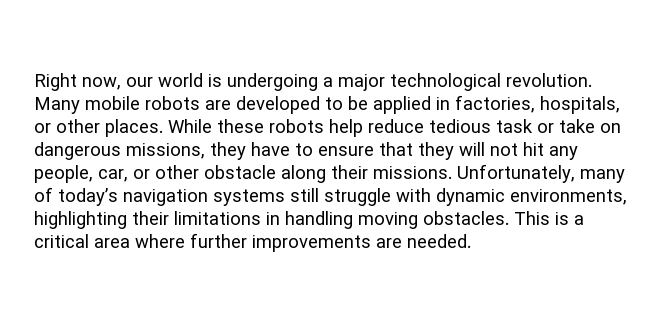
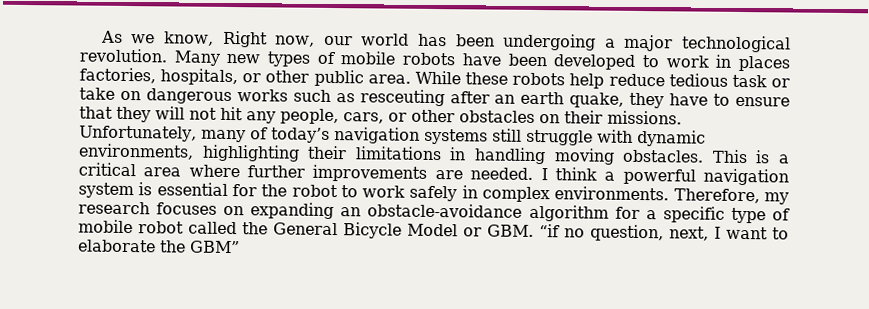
- Right now, our world is undergoing a major technological revolution.
+ As we know, Right now, our world has been undergoing a major technological revolution.
- Many mobile robots are developed to be applied in factories, hospitals, or other places.
+ Many new types of mobile robots have been developed to work in places factories, hospitals, or other public area.
- While these robots help reduce tedious task or take on dangerous missions, they have to ensure that they will not hit any people, car, or other obstacle along their missions.
+ While these robots help reduce tedious task or take on dangerous works such as resceuting after an earth quake, they have to ensure that they will not hit any people, cars, or other obstacles on their missions.
+ I think a powerful navigation system is essential for the robot to work safely in complex environments. Therefore, my research focuses on expanding an obstacle-avoidance algorithm for a specific type of mobile robot called the General Bicycle Model or GBM. “if no question, next, I want to elaborate the GBM”

